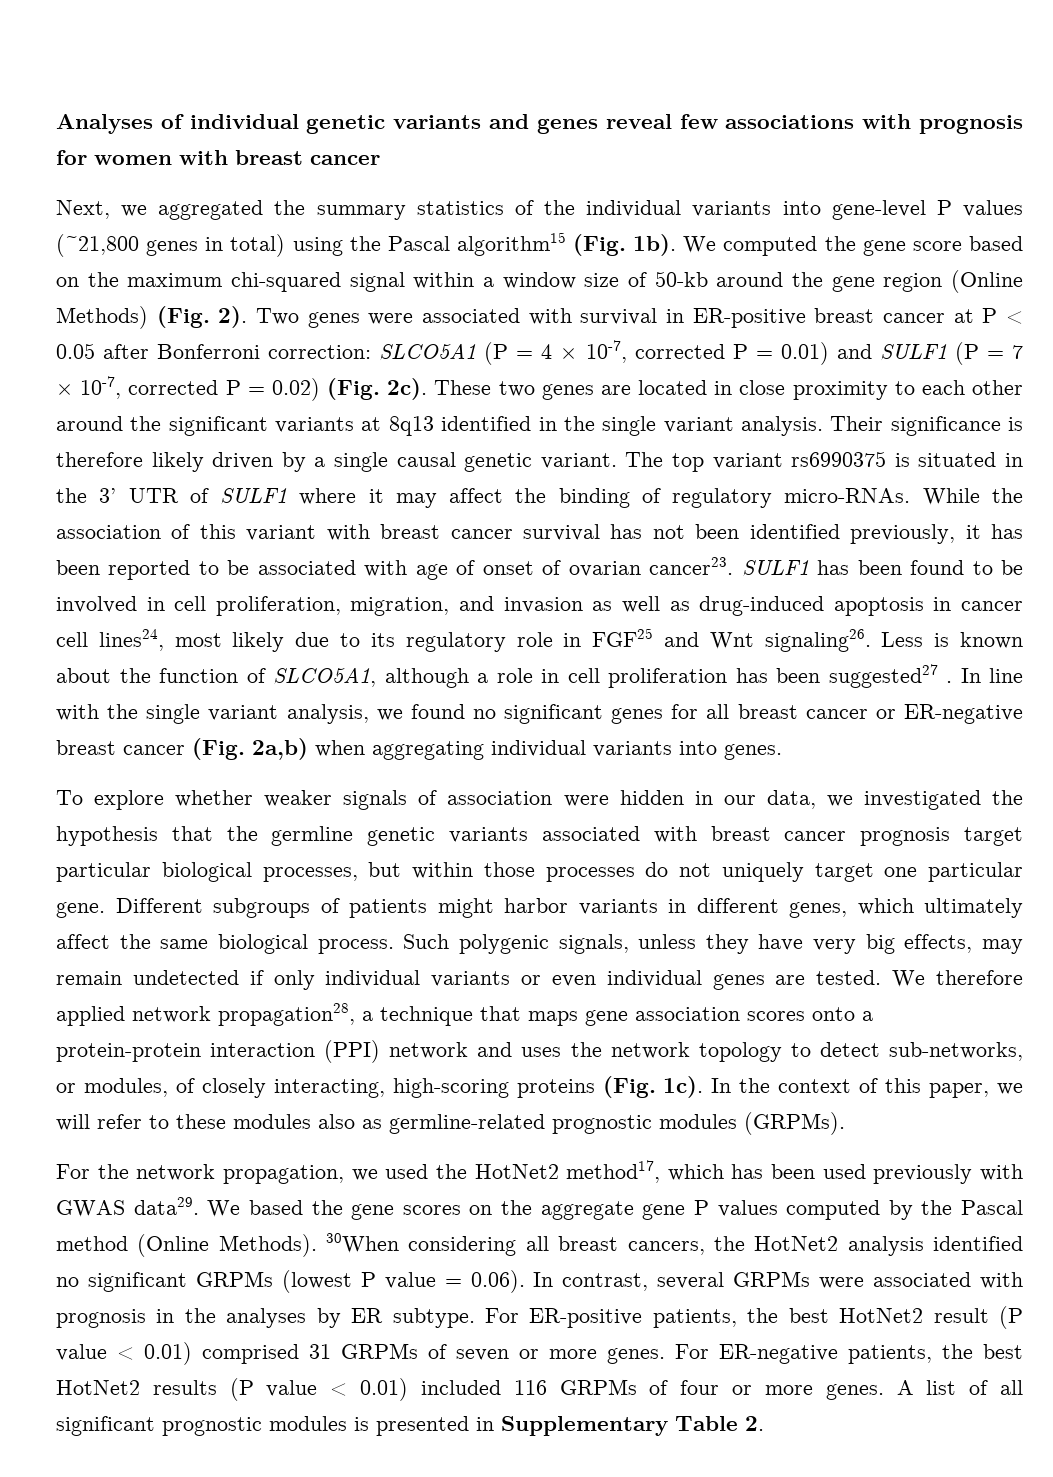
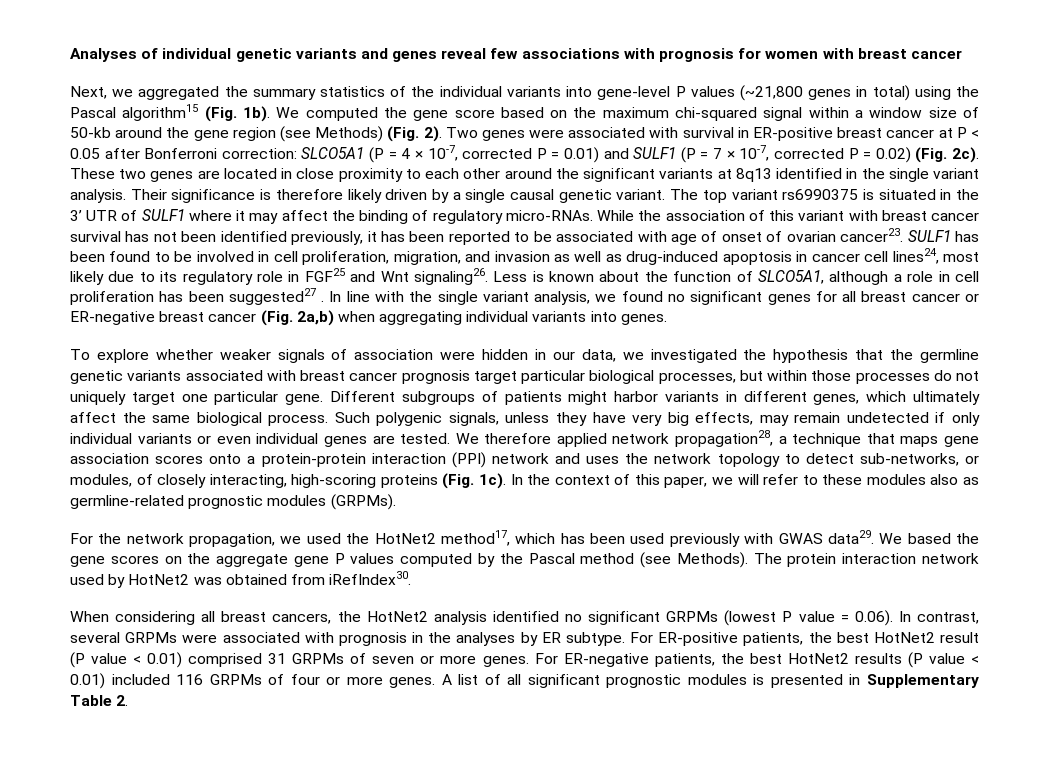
- We computed the gene score based on the maximum chi-squared signal within a window size of 50-kb around the gene region (Online Methods) (Fig. 2).
+ We computed the gene score based on the maximum chi-squared signal within a window size of 50-kb around the gene region (see Methods) (Fig. 2).
- We based the gene scores on the aggregate gene P values computed by the Pascal method (Online Methods). 30When considering all breast cancers, the HotNet2 analysis identified no significant GRPMs (lowest P value = 0.06). In contrast, several GRPMs were associated with prognosis in the analyses by ER subtype.
+ We based the gene scores on the aggregate gene P values computed by the Pascal method (see Methods). The protein interaction network used by HotNet2 was obtained from iRefIndex30.
+ When considering all breast cancers, the HotNet2 analysis identified no significant GRPMs (lowest P value = 0.06). In contrast, several GRPMs were associated with prognosis in the analyses by ER subtype.

